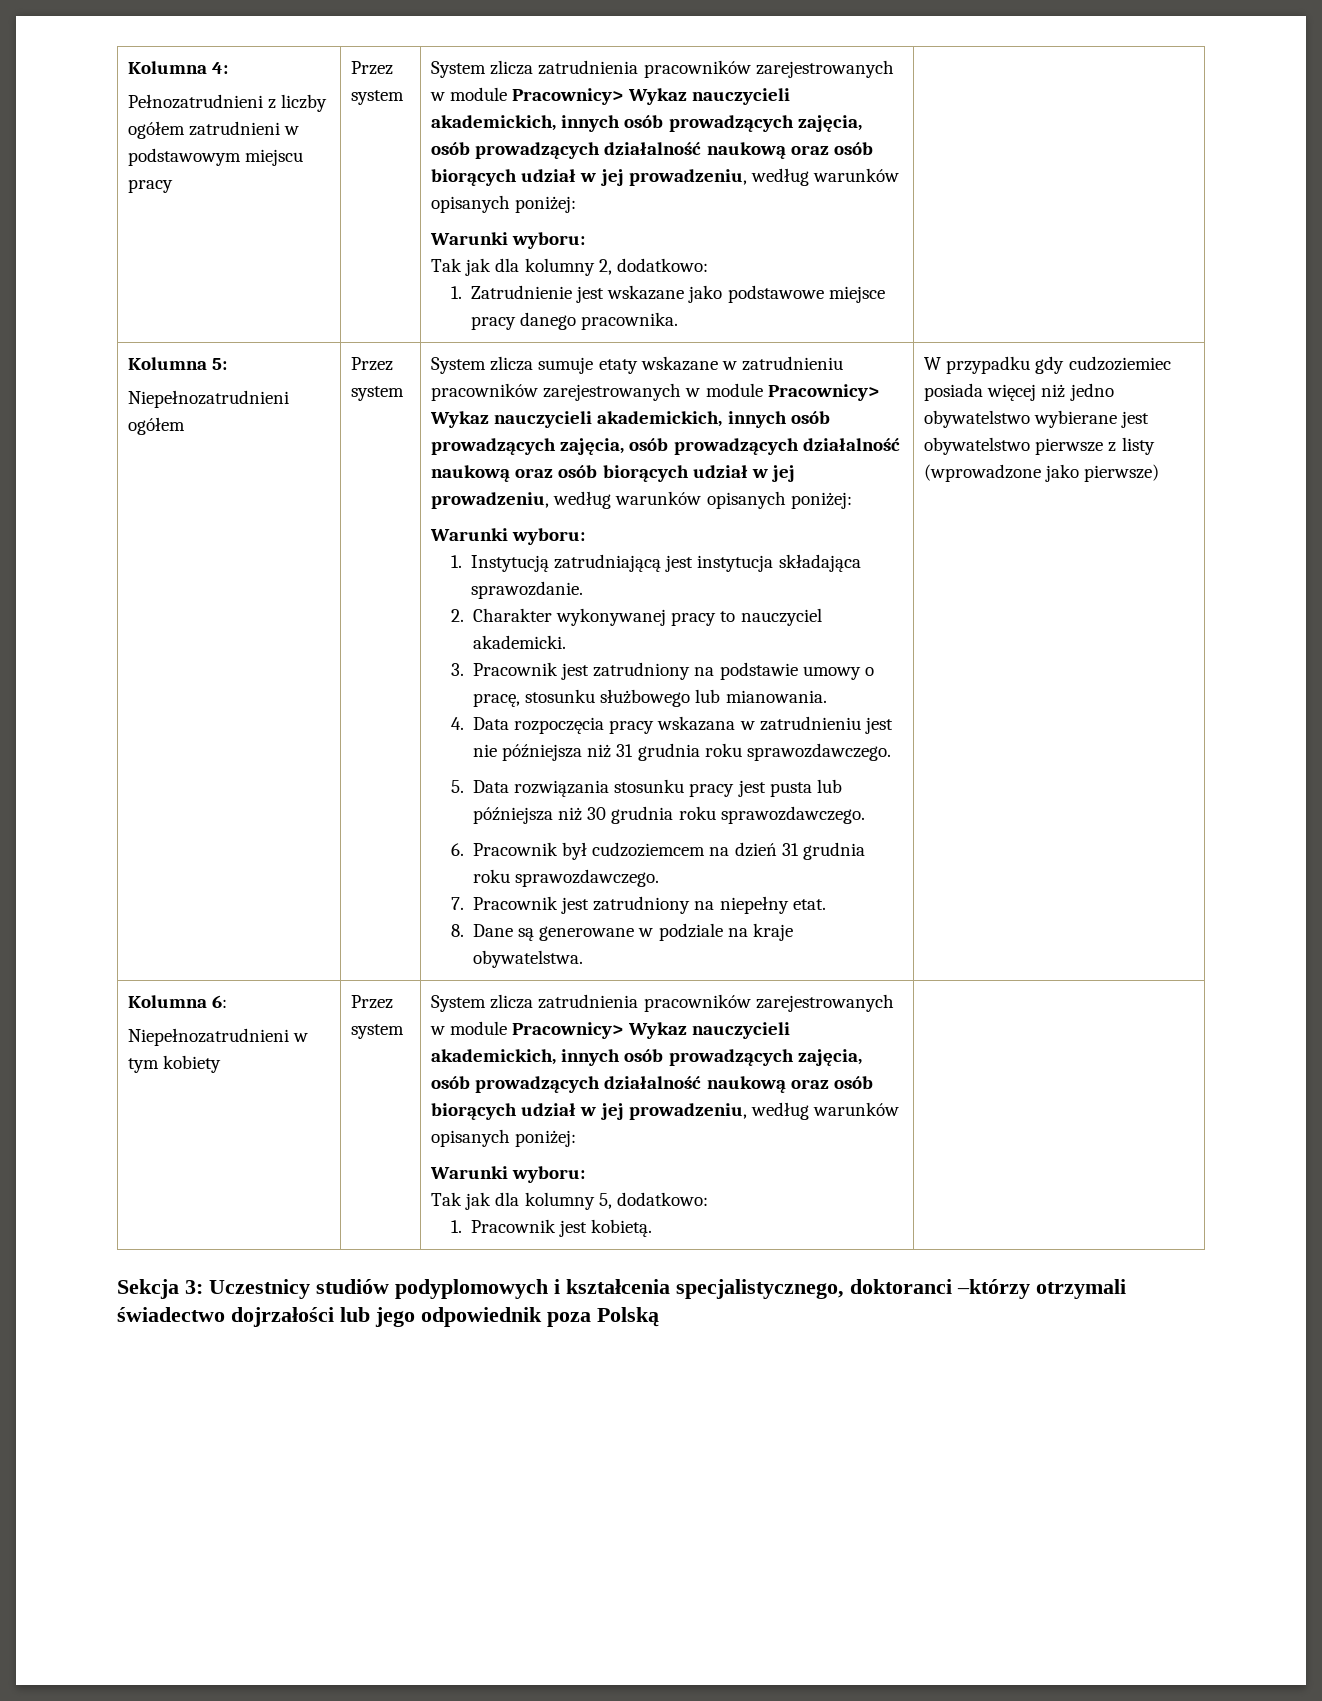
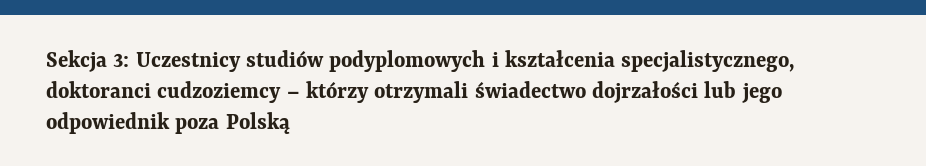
- Kolumna 4:
- Pełnozatrudnieni z liczby ogółem zatrudnieni w podstawowym miejscu pracy | Przez system | System zlicza zatrudnienia pracowników zarejestrowanych w module Pracownicy> Wykaz nauczycieli akademickich, innych osób prowadzących zajęcia, osób prowadzących działalność naukową oraz osób biorących udział w jej prowadzeniu, według warunków opisanych poniżej:
- Warunki wyboru:
- Tak jak dla kolumny 2, dodatkowo:
- 1. Zatrudnienie jest wskazane jako podstawowe miejsce pracy danego pracownika. |
- Kolumna 5:
- Niepełnozatrudnieni ogółem | Przez system | System zlicza sumuje etaty wskazane w zatrudnieniu pracowników zarejestrowanych w module Pracownicy> Wykaz nauczycieli akademickich, innych osób prowadzących zajęcia, osób prowadzących działalność naukową oraz osób biorących udział w jej prowadzeniu, według warunków opisanych poniżej:
- Warunki wyboru:
- 1. Instytucją zatrudniającą jest instytucja składająca sprawozdanie.
- 2. Charakter wykonywanej pracy to nauczyciel akademicki.
- 3. Pracownik jest zatrudniony na podstawie umowy o pracę, stosunku służbowego lub mianowania.
- 4. Data rozpoczęcia pracy wskazana w zatrudnieniu jest nie późniejsza niż 31 grudnia roku sprawozdawczego.
- 5. Data rozwiązania stosunku pracy jest pusta lub późniejsza niż 30 grudnia roku sprawozdawczego.
- 6. Pracownik był cudzoziemcem na dzień 31 grudnia roku sprawozdawczego.
- 7. Pracownik jest zatrudniony na niepełny etat.
- 8. Dane są generowane w podziale na kraje obywatelstwa. | W przypadku gdy cudzoziemiec posiada więcej niż jedno obywatelstwo wybierane jest obywatelstwo pierwsze z listy (wprowadzone jako pierwsze)
- Kolumna 6:
- Niepełnozatrudnieni w tym kobiety | Przez system | System zlicza zatrudnienia pracowników zarejestrowanych w module Pracownicy> Wykaz nauczycieli akademickich, innych osób prowadzących zajęcia, osób prowadzących działalność naukową oraz osób biorących udział w jej prowadzeniu, według warunków opisanych poniżej:
- Warunki wyboru:
- Tak jak dla kolumny 5, dodatkowo:
- 1. Pracownik jest kobietą.
- Sekcja 3: Uczestnicy studiów podyplomowych i kształcenia specjalistycznego, doktoranci –którzy otrzymali świadectwo dojrzałości lub jego odpowiednik poza Polską
+ Sekcja 3: Uczestnicy studiów podyplomowych i kształcenia specjalistycznego, doktoranci cudzoziemcy – którzy otrzymali świadectwo dojrzałości lub jego odpowiednik poza Polską

